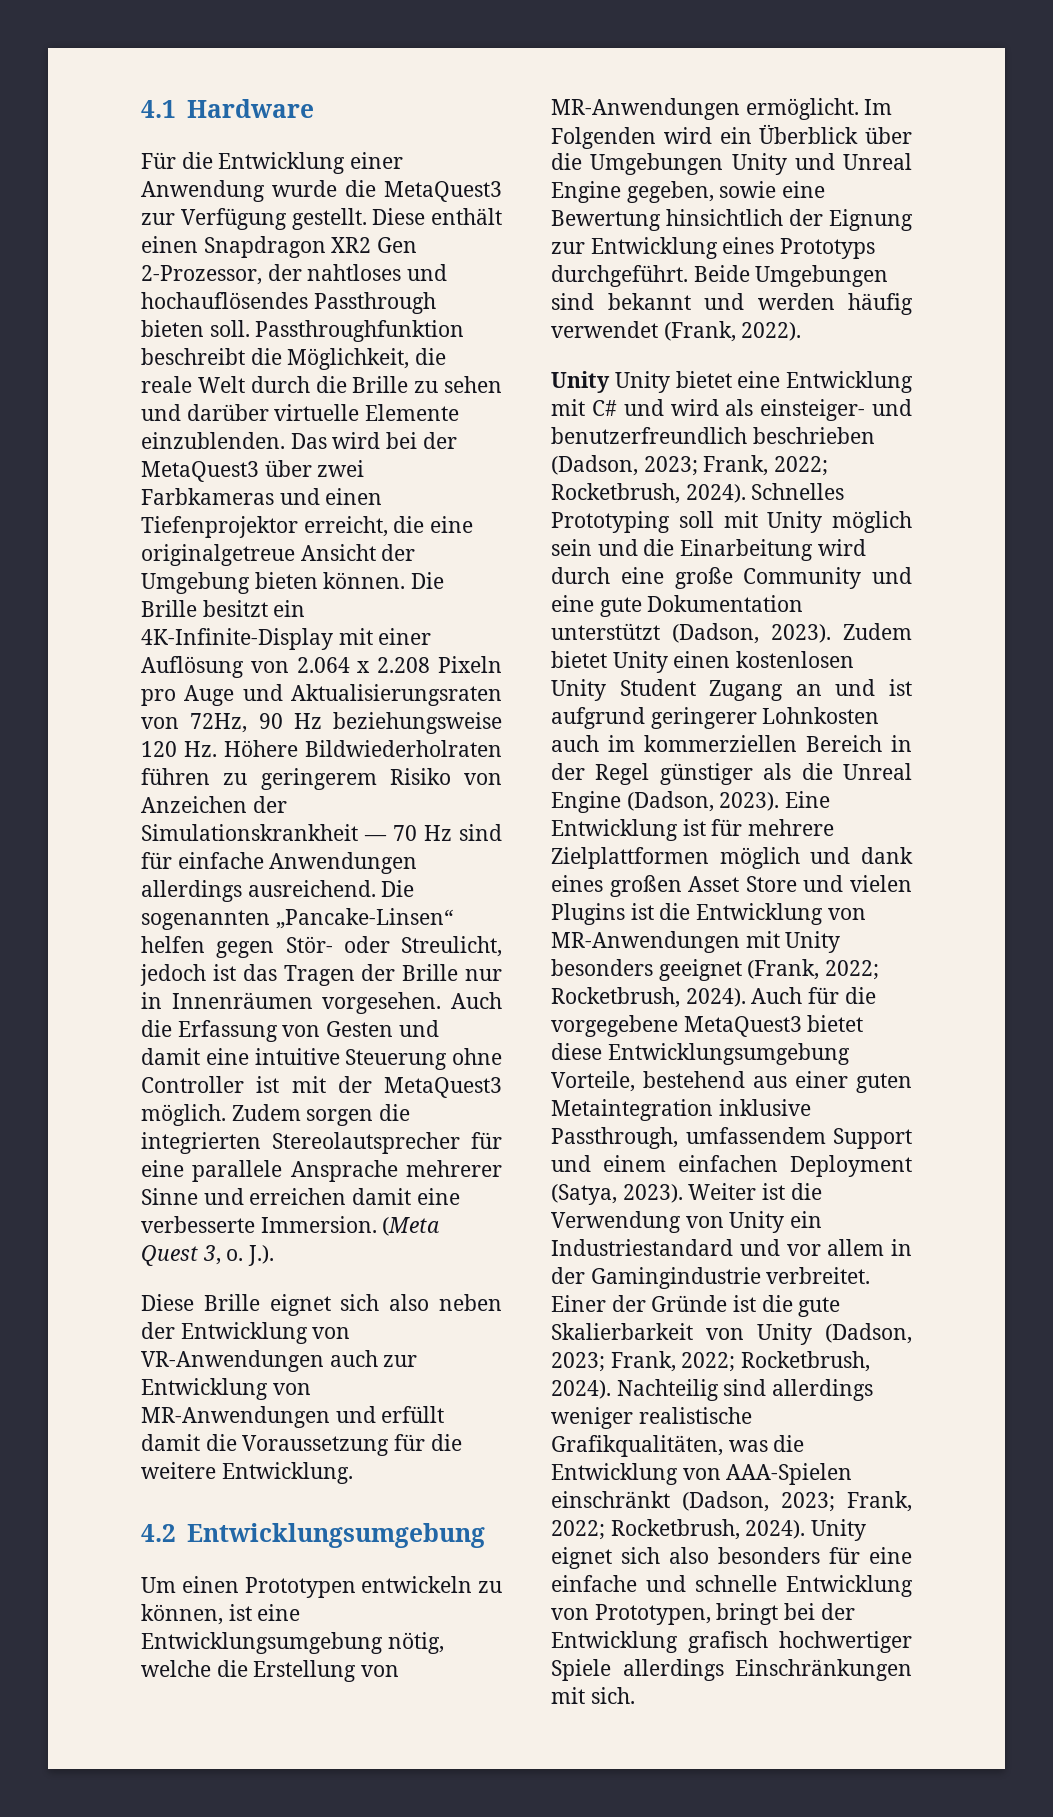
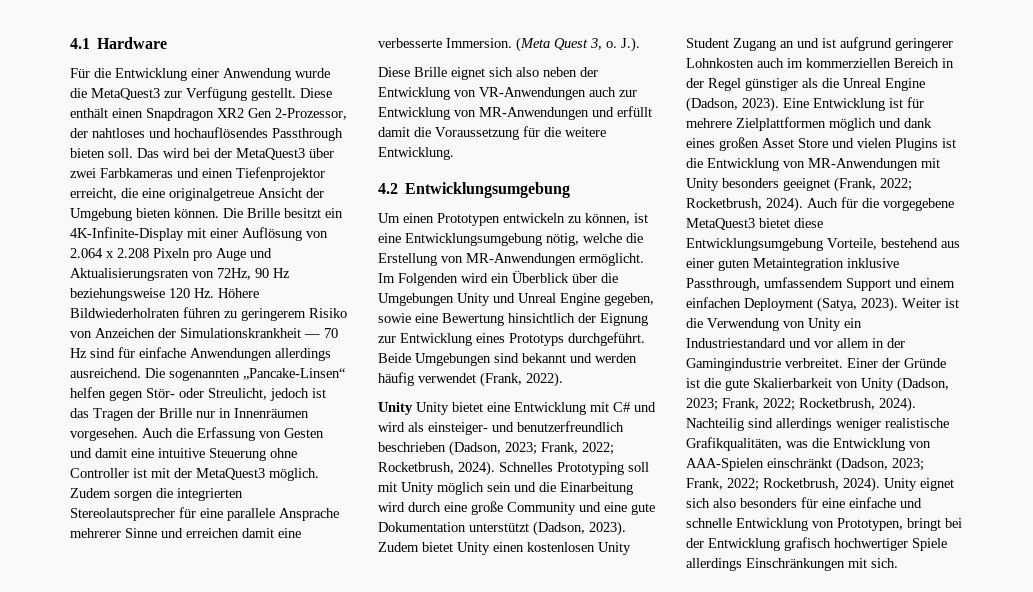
- Passthroughfunktion beschreibt die Möglichkeit, die reale Welt durch die Brille zu sehen und darüber virtuelle Elemente einzublenden.

